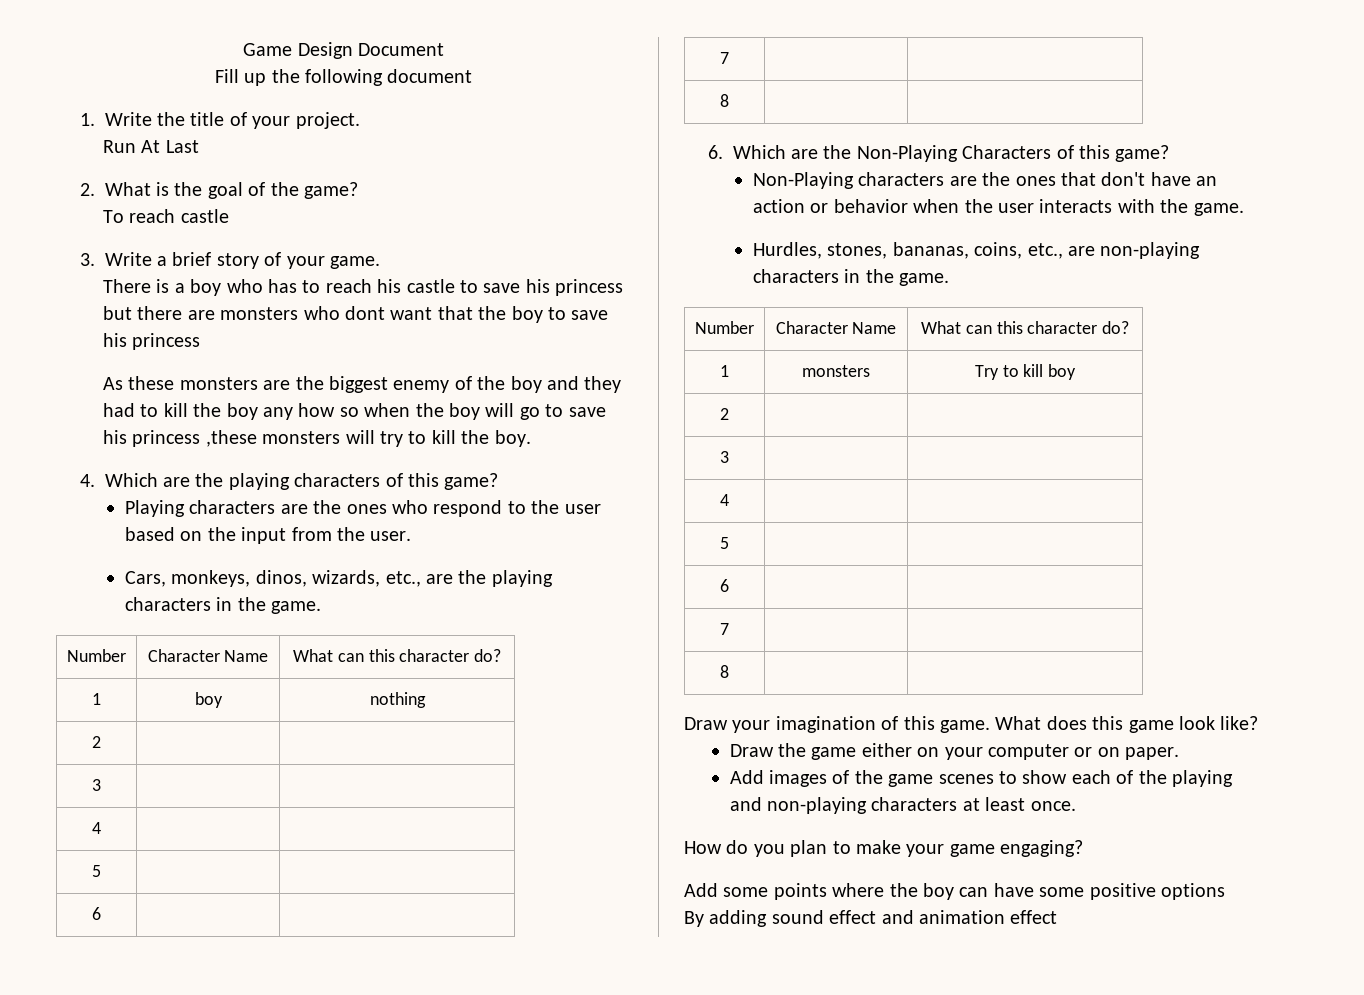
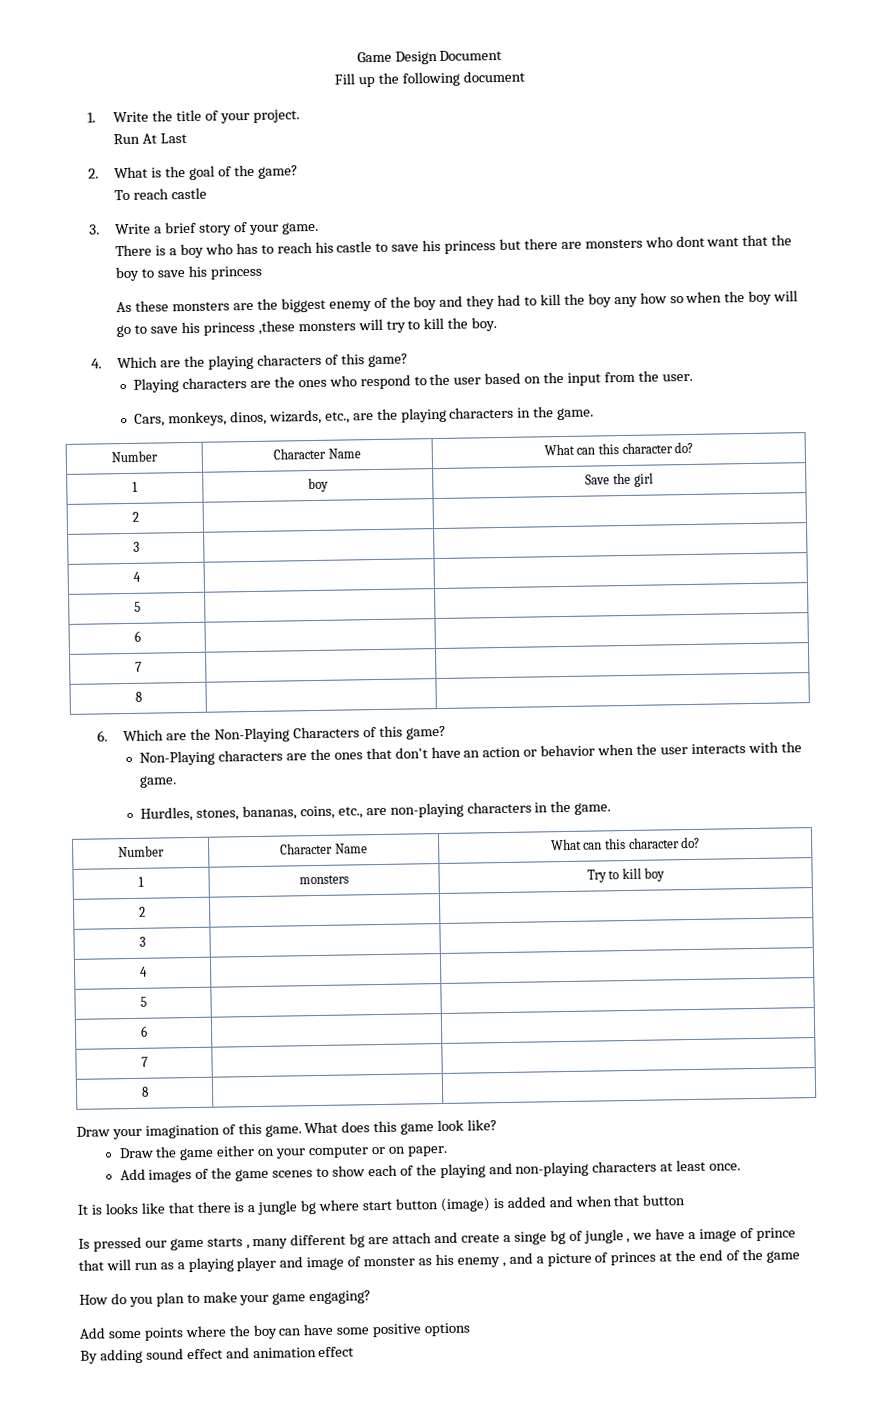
- 1 | boy | nothing
+ 1 | boy | Save the girl
+ It is looks like that there is a jungle bg where start button (image) is added and when that button
+ Is pressed our game starts , many different bg are attach and create a singe bg of jungle , we have a image of prince that will run as a playing player and image of monster as his enemy , and a picture of princes at the end of the game

